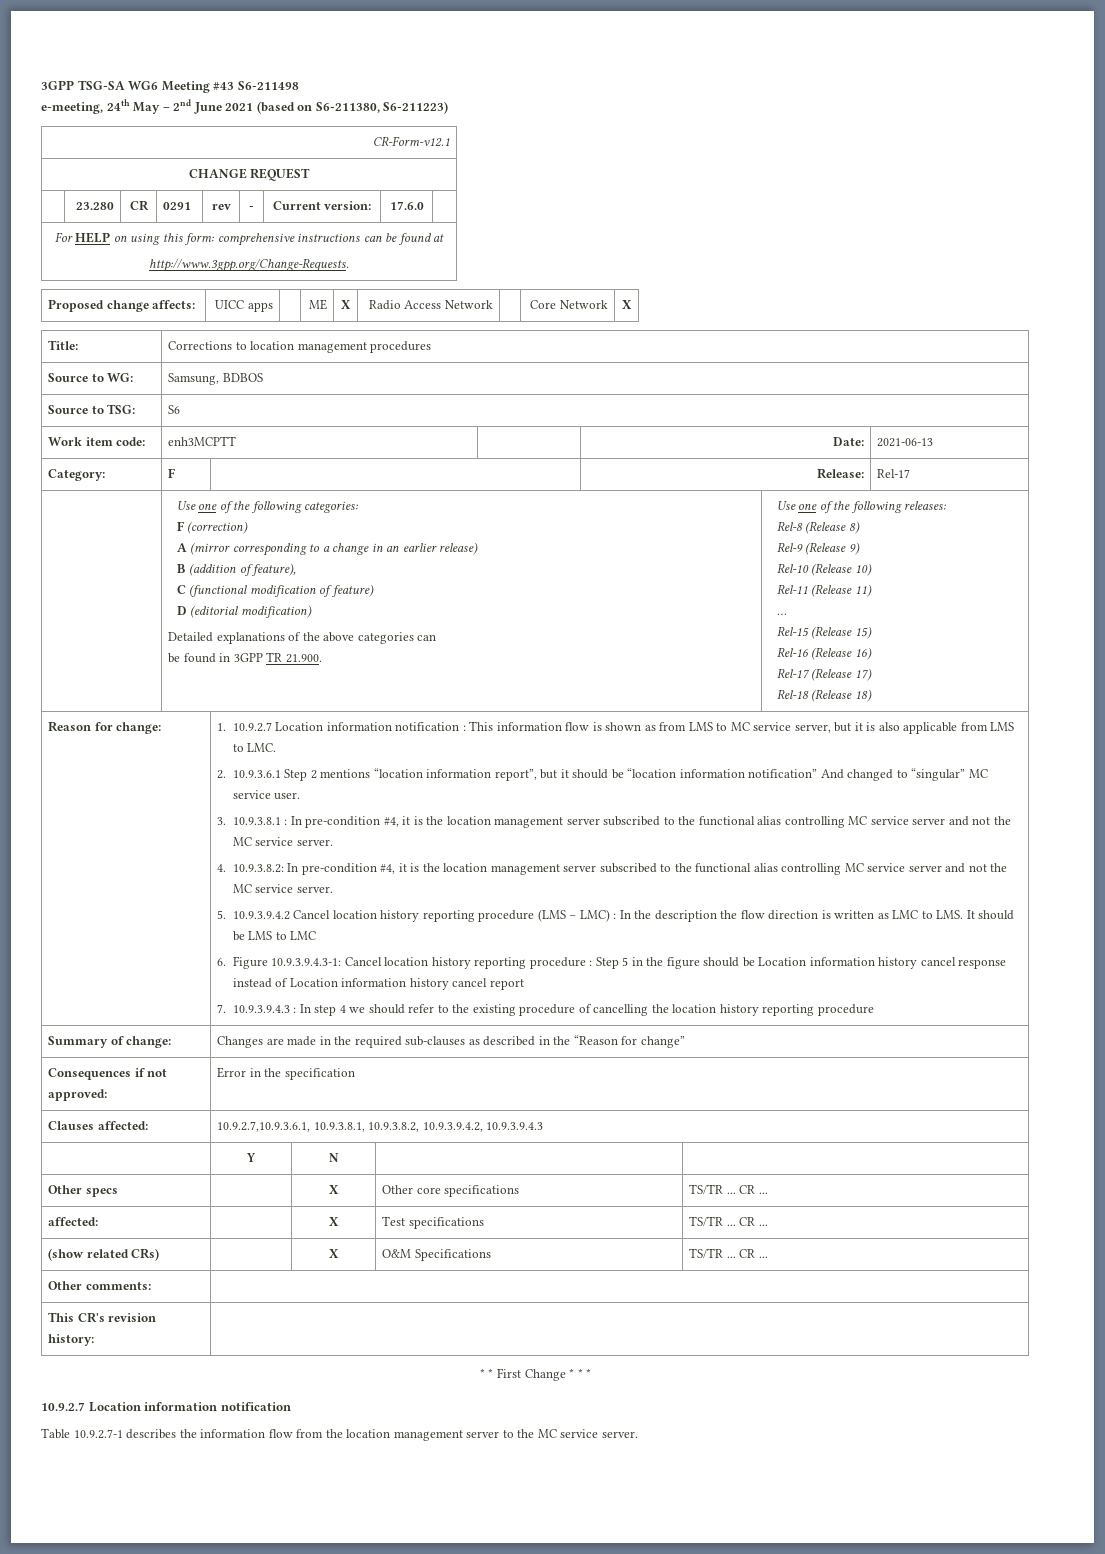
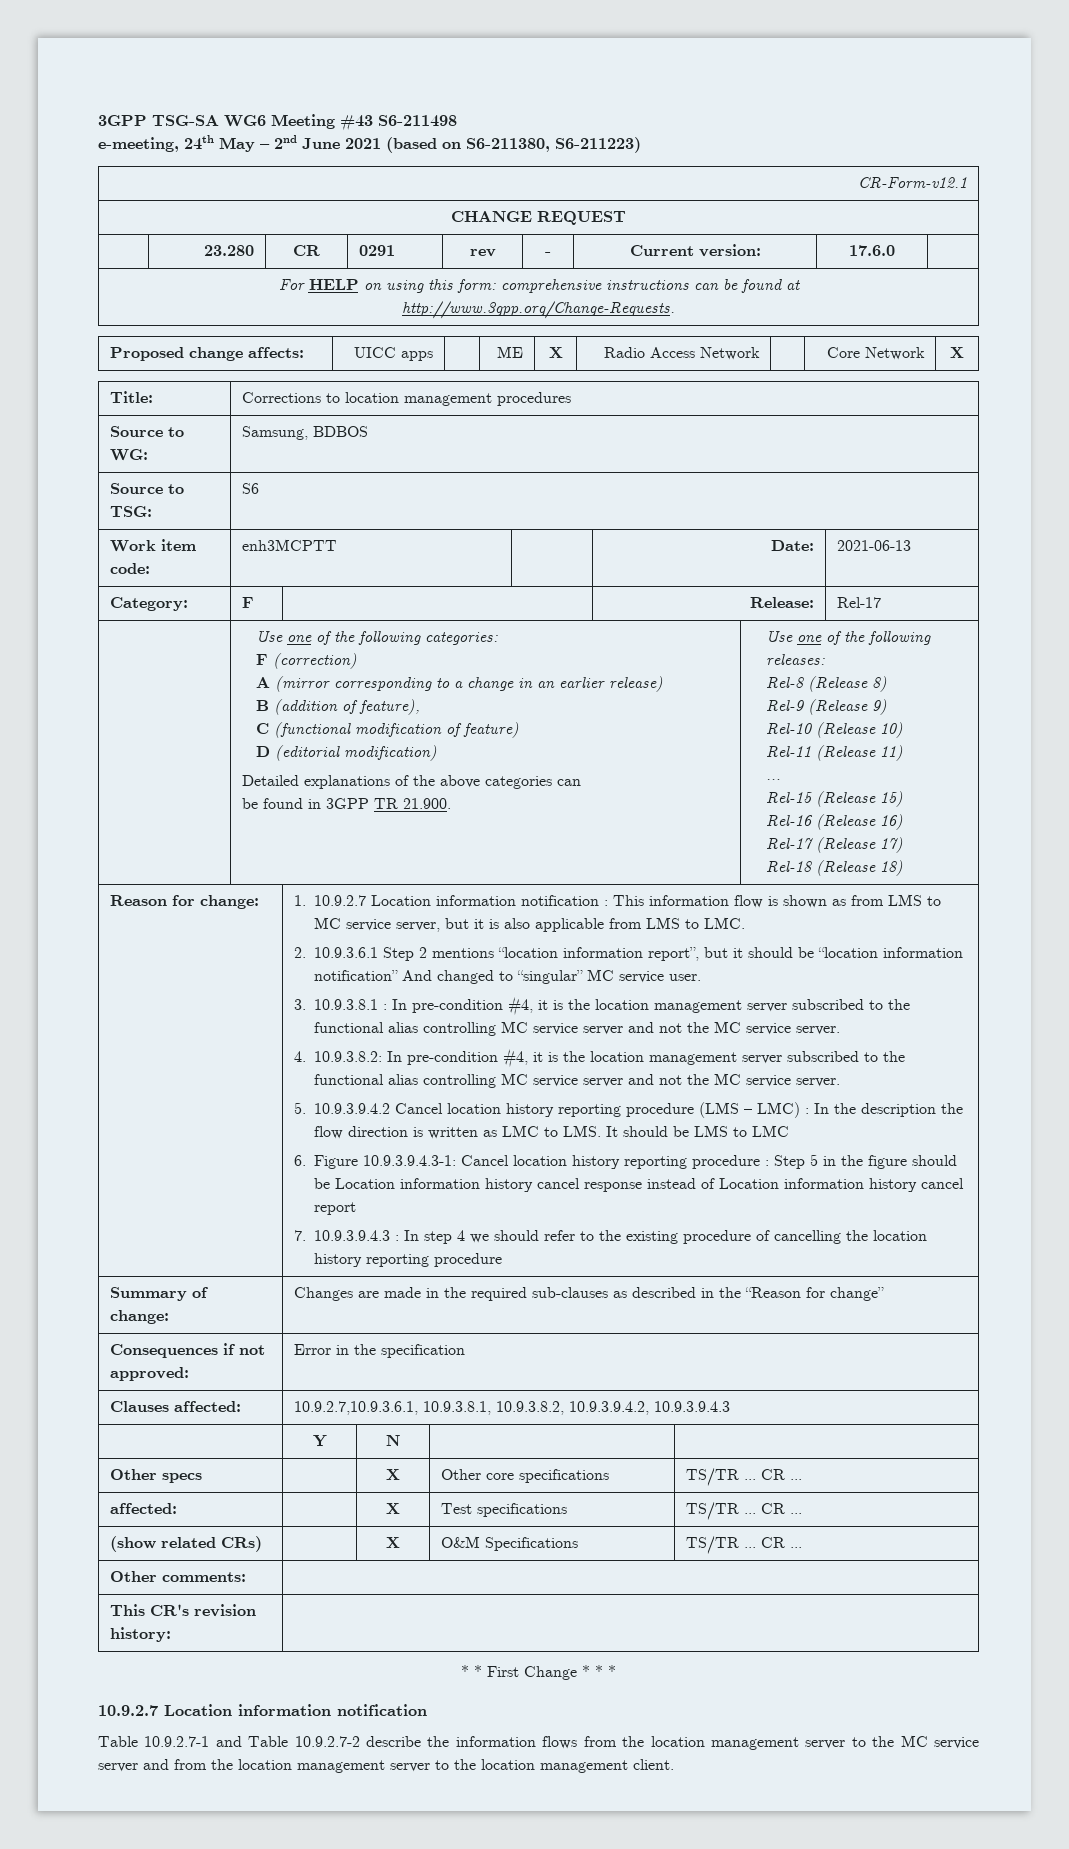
- Table 10.9.2.7-1 describes the information flow from the location management server to the MC service server.
+ Table 10.9.2.7-1 and Table 10.9.2.7-2 describe the information flows from the location management server to the MC service server and from the location management server to the location management client.

